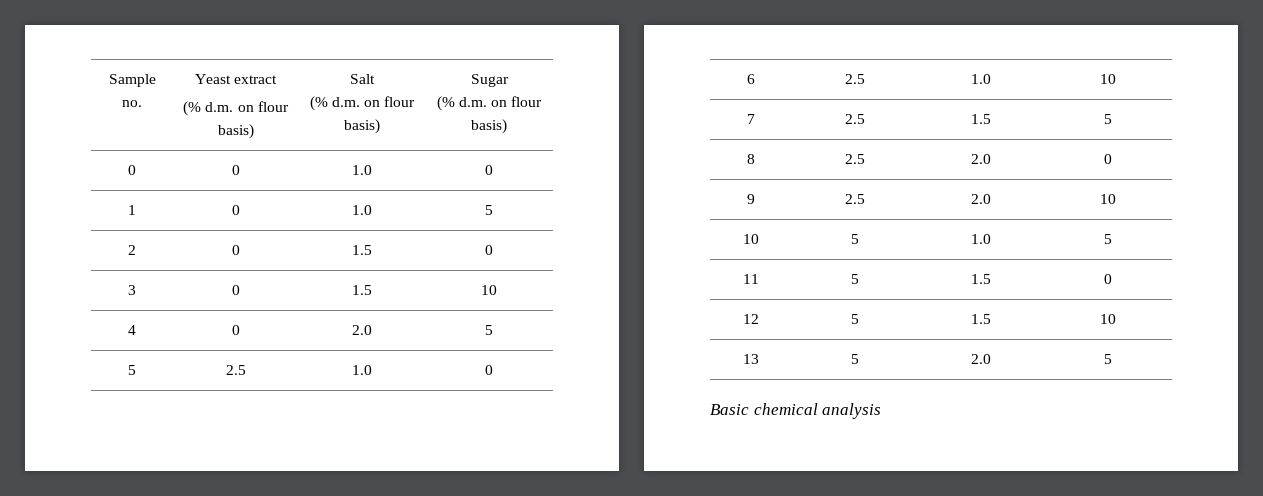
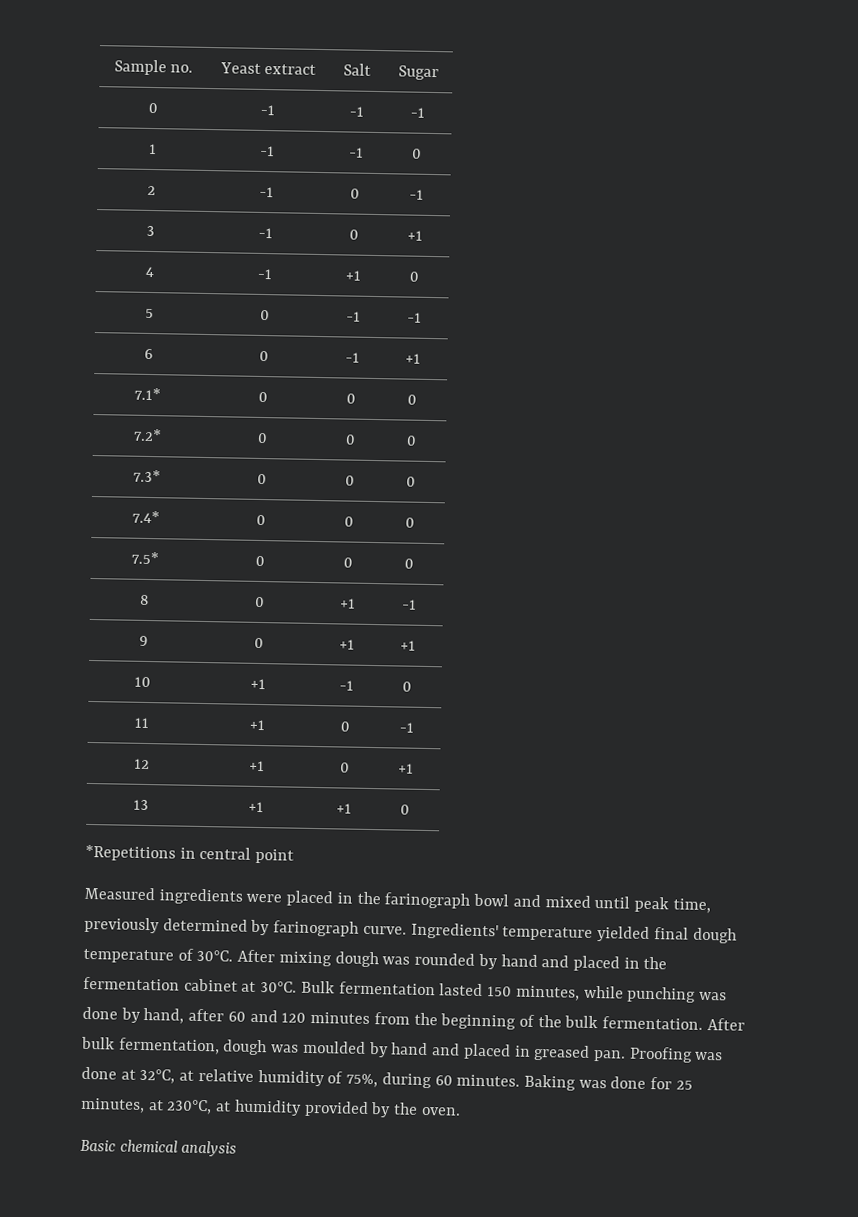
- Sample no. | Yeast extract
- (% d.m. on flour basis) | Salt
- (% d.m. on flour basis) | Sugar
- (% d.m. on flour basis)
- 0 | 0 | 1.0 | 0
- 1 | 0 | 1.0 | 5
- 2 | 0 | 1.5 | 0
- 3 | 0 | 1.5 | 10
- 4 | 0 | 2.0 | 5
- 5 | 2.5 | 1.0 | 0
- 6 | 2.5 | 1.0 | 10
- 7 | 2.5 | 1.5 | 5
- 8 | 2.5 | 2.0 | 0
- 9 | 2.5 | 2.0 | 10
- 10 | 5 | 1.0 | 5
- 11 | 5 | 1.5 | 0
- 12 | 5 | 1.5 | 10
- 13 | 5 | 2.0 | 5
+ Sample no. | Yeast extract | Salt | Sugar
+ 0 | -1 | -1 | -1
+ 1 | -1 | -1 | 0
+ 2 | -1 | 0 | -1
+ 3 | -1 | 0 | +1
+ 4 | -1 | +1 | 0
+ 5 | 0 | -1 | -1
+ 6 | 0 | -1 | +1
+ 7.1* | 0 | 0 | 0
+ 7.2* | 0 | 0 | 0
+ 7.3* | 0 | 0 | 0
+ 7.4* | 0 | 0 | 0
+ 7.5* | 0 | 0 | 0
+ 8 | 0 | +1 | -1
+ 9 | 0 | +1 | +1
+ 10 | +1 | -1 | 0
+ 11 | +1 | 0 | -1
+ 12 | +1 | 0 | +1
+ 13 | +1 | +1 | 0
+ *Repetitions in central point
+ Measured ingredients were placed in the farinograph bowl and mixed until peak time, previously determined by farinograph curve. Ingredients' temperature yielded final dough temperature of 30°C. After mixing dough was rounded by hand and placed in the fermentation cabinet at 30°C. Bulk fermentation lasted 150 minutes, while punching was done by hand, after 60 and 120 minutes from the beginning of the bulk fermentation. After bulk fermentation, dough was moulded by hand and placed in greased pan. Proofing was done at 32°C, at relative humidity of 75%, during 60 minutes. Baking was done for 25 minutes, at 230°C, at humidity provided by the oven.

